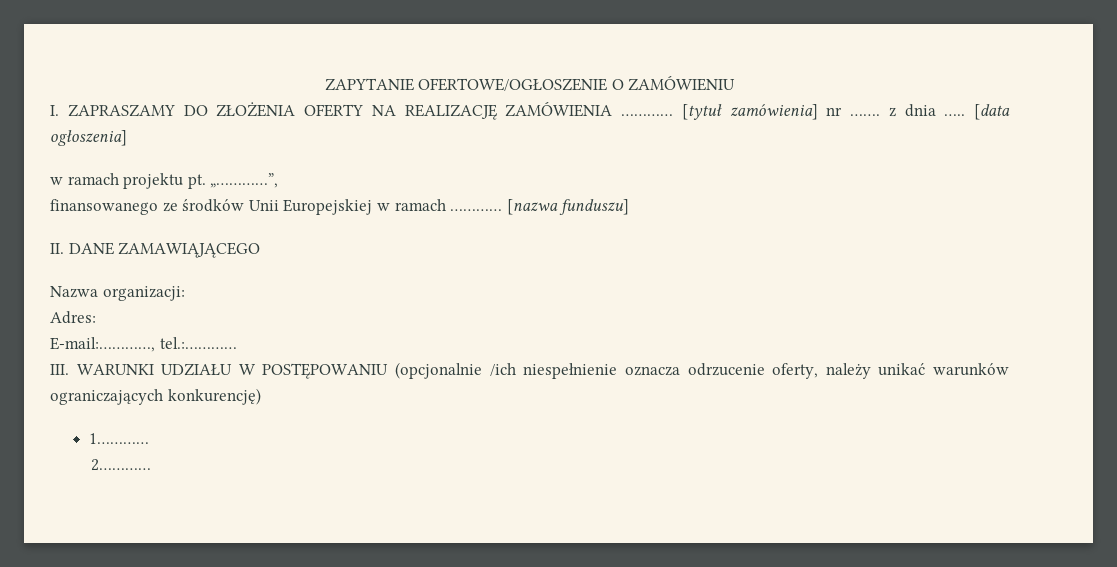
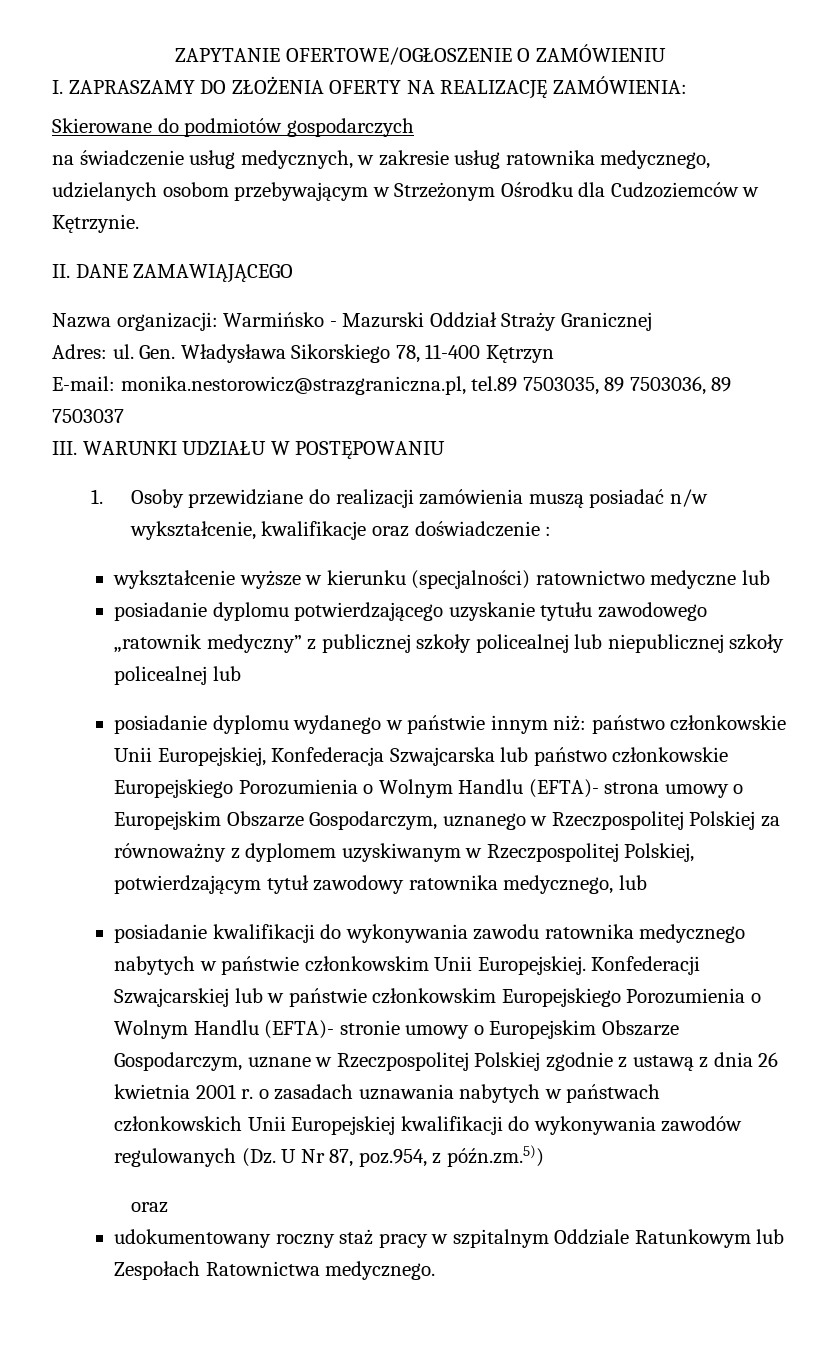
- I. ZAPRASZAMY DO ZŁOŻENIA OFERTY NA REALIZACJĘ ZAMÓWIENIA ………… [tytuł zamówienia] nr ……. z dnia ….. [data ogłoszenia]
- w ramach projektu pt. „…………”,
- finansowanego ze środków Unii Europejskiej w ramach ………… [nazwa funduszu]
+ I. ZAPRASZAMY DO ZŁOŻENIA OFERTY NA REALIZACJĘ ZAMÓWIENIA:
+ Skierowane do podmiotów gospodarczych
+ na świadczenie usług medycznych, w zakresie usług ratownika medycznego, udzielanych osobom przebywającym w Strzeżonym Ośrodku dla Cudzoziemców w Kętrzynie.
- Nazwa organizacji:
- Adres:
- E-mail:…………, tel.:…………
+ Nazwa organizacji: Warmińsko - Mazurski Oddział Straży Granicznej
+ Adres: ul. Gen. Władysława Sikorskiego 78, 11-400 Kętrzyn
+ E-mail: monika.nestorowicz@strazgraniczna.pl, tel.89 7503035, 89 7503036, 89 7503037
- III. WARUNKI UDZIAŁU W POSTĘPOWANIU (opcjonalnie /ich niespełnienie oznacza odrzucenie oferty, należy unikać warunków ograniczających konkurencję)
- 1…………
- 2…………
+ III. WARUNKI UDZIAŁU W POSTĘPOWANIU
+ 1. Osoby przewidziane do realizacji zamówienia muszą posiadać n/w wykształcenie, kwalifikacje oraz doświadczenie :
+ wykształcenie wyższe w kierunku (specjalności) ratownictwo medyczne lub
+ posiadanie dyplomu potwierdzającego uzyskanie tytułu zawodowego „ratownik medyczny” z publicznej szkoły policealnej lub niepublicznej szkoły policealnej lub
+ posiadanie dyplomu wydanego w państwie innym niż: państwo członkowskie Unii Europejskiej, Konfederacja Szwajcarska lub państwo członkowskie Europejskiego Porozumienia o Wolnym Handlu (EFTA)- strona umowy o Europejskim Obszarze Gospodarczym, uznanego w Rzeczpospolitej Polskiej za równoważny z dyplomem uzyskiwanym w Rzeczpospolitej Polskiej, potwierdzającym tytuł zawodowy ratownika medycznego, lub
+ posiadanie kwalifikacji do wykonywania zawodu ratownika medycznego nabytych w państwie członkowskim Unii Europejskiej. Konfederacji Szwajcarskiej lub w państwie członkowskim Europejskiego Porozumienia o Wolnym Handlu (EFTA)- stronie umowy o Europejskim Obszarze Gospodarczym, uznane w Rzeczpospolitej Polskiej zgodnie z ustawą z dnia 26 kwietnia 2001 r. o zasadach uznawania nabytych w państwach członkowskich Unii Europejskiej kwalifikacji do wykonywania zawodów regulowanych (Dz. U Nr 87, poz.954, z późn.zm.5))
+ oraz
+ udokumentowany roczny staż pracy w szpitalnym Oddziale Ratunkowym lub Zespołach Ratownictwa medycznego.

